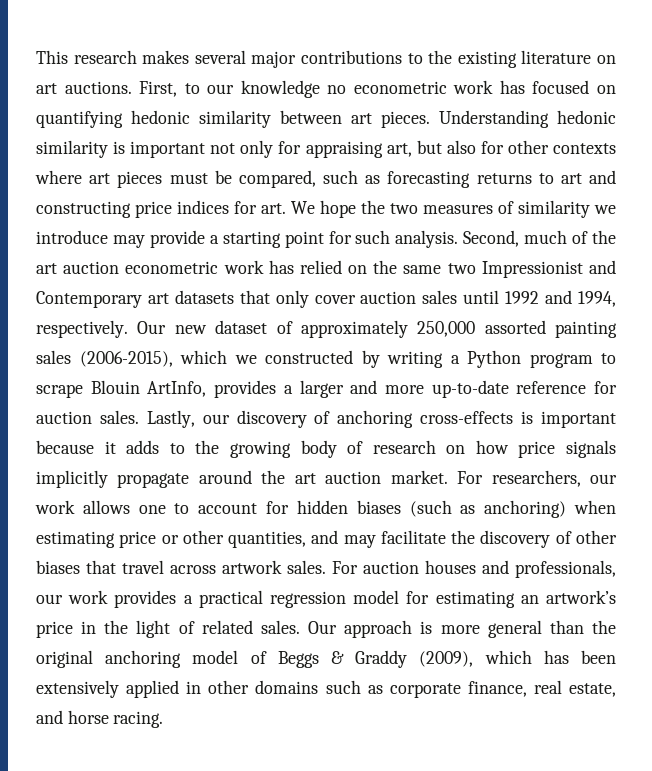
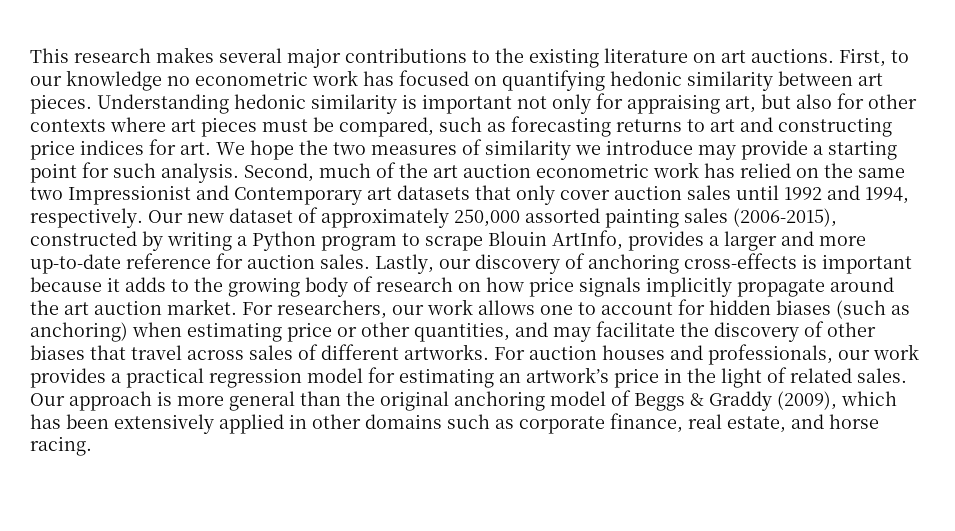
- Our new dataset of approximately 250,000 assorted painting sales (2006-2015), which we constructed by writing a Python program to scrape Blouin ArtInfo, provides a larger and more up-to-date reference for auction sales.
+ Our new dataset of approximately 250,000 assorted painting sales (2006-2015), constructed by writing a Python program to scrape Blouin ArtInfo, provides a larger and more up-to-date reference for auction sales.
- For researchers, our work allows one to account for hidden biases (such as anchoring) when estimating price or other quantities, and may facilitate the discovery of other biases that travel across artwork sales.
+ For researchers, our work allows one to account for hidden biases (such as anchoring) when estimating price or other quantities, and may facilitate the discovery of other biases that travel across sales of different artworks.

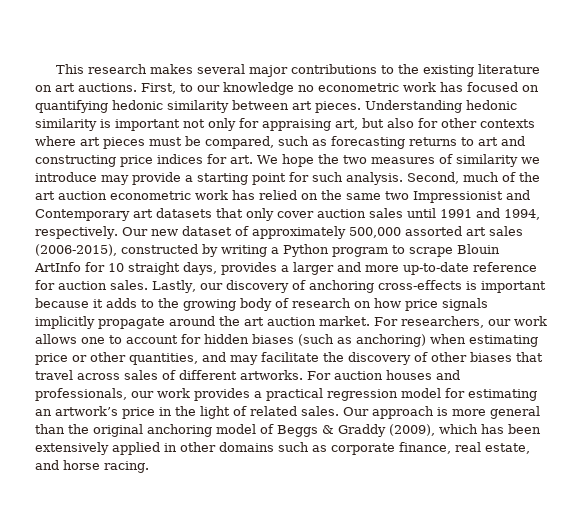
- Second, much of the art auction econometric work has relied on the same two Impressionist and Contemporary art datasets that only cover auction sales until 1992 and 1994, respectively.
+ Second, much of the art auction econometric work has relied on the same two Impressionist and Contemporary art datasets that only cover auction sales until 1991 and 1994, respectively.
- Our new dataset of approximately 250,000 assorted painting sales (2006-2015), constructed by writing a Python program to scrape Blouin ArtInfo, provides a larger and more up-to-date reference for auction sales.
+ Our new dataset of approximately 500,000 assorted art sales (2006-2015), constructed by writing a Python program to scrape Blouin ArtInfo for 10 straight days, provides a larger and more up-to-date reference for auction sales.

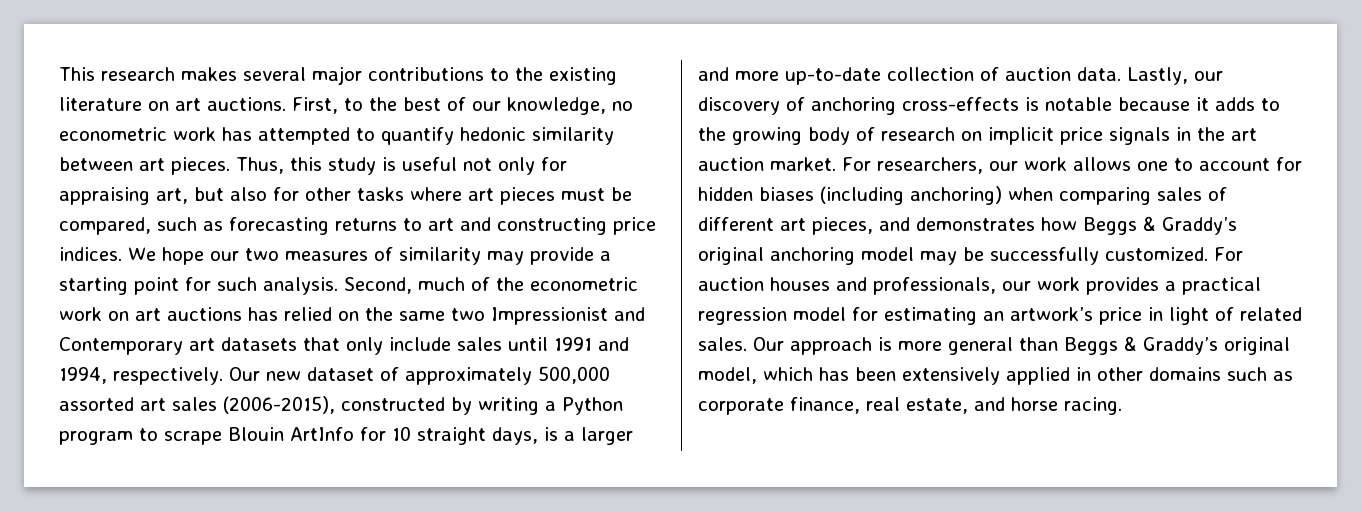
- First, to our knowledge no econometric work has focused on quantifying hedonic similarity between art pieces.
+ First, to the best of our knowledge, no econometric work has attempted to quantify hedonic similarity between art pieces.
- Understanding hedonic similarity is important not only for appraising art, but also for other contexts where art pieces must be compared, such as forecasting returns to art and constructing price indices for art. We hope the two measures of similarity we introduce may provide a starting point for such analysis.
+ Thus, this study is useful not only for appraising art, but also for other tasks where art pieces must be compared, such as forecasting returns to art and constructing price indices. We hope our two measures of similarity may provide a starting point for such analysis.
- Second, much of the art auction econometric work has relied on the same two Impressionist and Contemporary art datasets that only cover auction sales until 1991 and 1994, respectively.
+ Second, much of the econometric work on art auctions has relied on the same two Impressionist and Contemporary art datasets that only include sales until 1991 and 1994, respectively.
- Our new dataset of approximately 500,000 assorted art sales (2006-2015), constructed by writing a Python program to scrape Blouin ArtInfo for 10 straight days, provides a larger and more up-to-date reference for auction sales.
+ Our new dataset of approximately 500,000 assorted art sales (2006-2015), constructed by writing a Python program to scrape Blouin ArtInfo for 10 straight days, is a larger and more up-to-date collection of auction data.
- Lastly, our discovery of anchoring cross-effects is important because it adds to the growing body of research on how price signals implicitly propagate around the art auction market.
+ Lastly, our discovery of anchoring cross-effects is notable because it adds to the growing body of research on implicit price signals in the art auction market.
- For researchers, our work allows one to account for hidden biases (such as anchoring) when estimating price or other quantities, and may facilitate the discovery of other biases that travel across sales of different artworks.
+ For researchers, our work allows one to account for hidden biases (including anchoring) when comparing sales of different art pieces, and demonstrates how Beggs & Graddy’s original anchoring model may be successfully customized.
- For auction houses and professionals, our work provides a practical regression model for estimating an artwork’s price in the light of related sales.
+ For auction houses and professionals, our work provides a practical regression model for estimating an artwork’s price in light of related sales.
- Our approach is more general than the original anchoring model of Beggs & Graddy (2009), which has been extensively applied in other domains such as corporate finance, real estate, and horse racing.
+ Our approach is more general than Beggs & Graddy’s original model, which has been extensively applied in other domains such as corporate finance, real estate, and horse racing.

